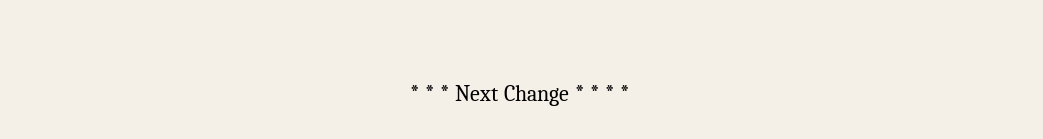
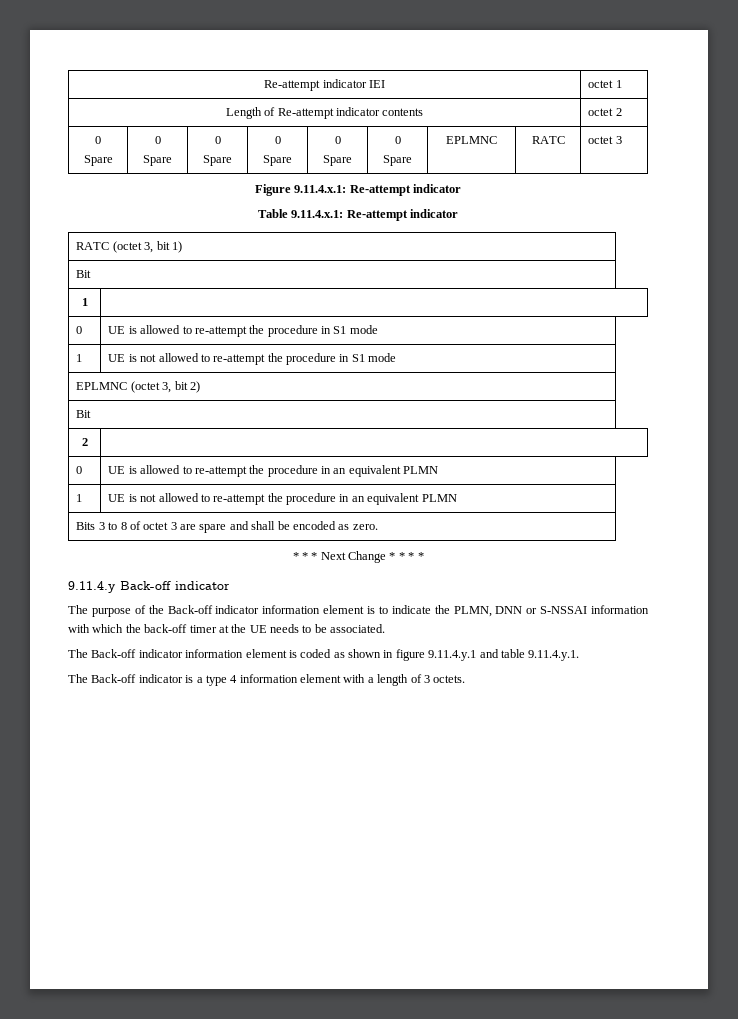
+ Re-attempt indicator IEI | octet 1
+ Length of Re-attempt indicator contents | octet 2
+ 0
+ Spare | 0
+ Spare | 0
+ Spare | 0
+ Spare | 0
+ Spare | 0
+ Spare | EPLMNC | RATC | octet 3
+ Figure 9.11.4.x.1: Re-attempt indicator
+ Table 9.11.4.x.1: Re-attempt indicator
+ RATC (octet 3, bit 1)
+ Bit
+ 1 |
+ 0 | UE is allowed to re-attempt the procedure in S1 mode
+ 1 | UE is not allowed to re-attempt the procedure in S1 mode
+ EPLMNC (octet 3, bit 2)
+ Bit
+ 2 |
+ 0 | UE is allowed to re-attempt the procedure in an equivalent PLMN
+ 1 | UE is not allowed to re-attempt the procedure in an equivalent PLMN
+ Bits 3 to 8 of octet 3 are spare and shall be encoded as zero.
+ 9.11.4.y Back-off indicator
+ The purpose of the Back-off indicator information element is to indicate the PLMN, DNN or S-NSSAI information with which the back-off timer at the UE needs to be associated.
+ The Back-off indicator information element is coded as shown in figure 9.11.4.y.1 and table 9.11.4.y.1.
+ The Back-off indicator is a type 4 information element with a length of 3 octets.

